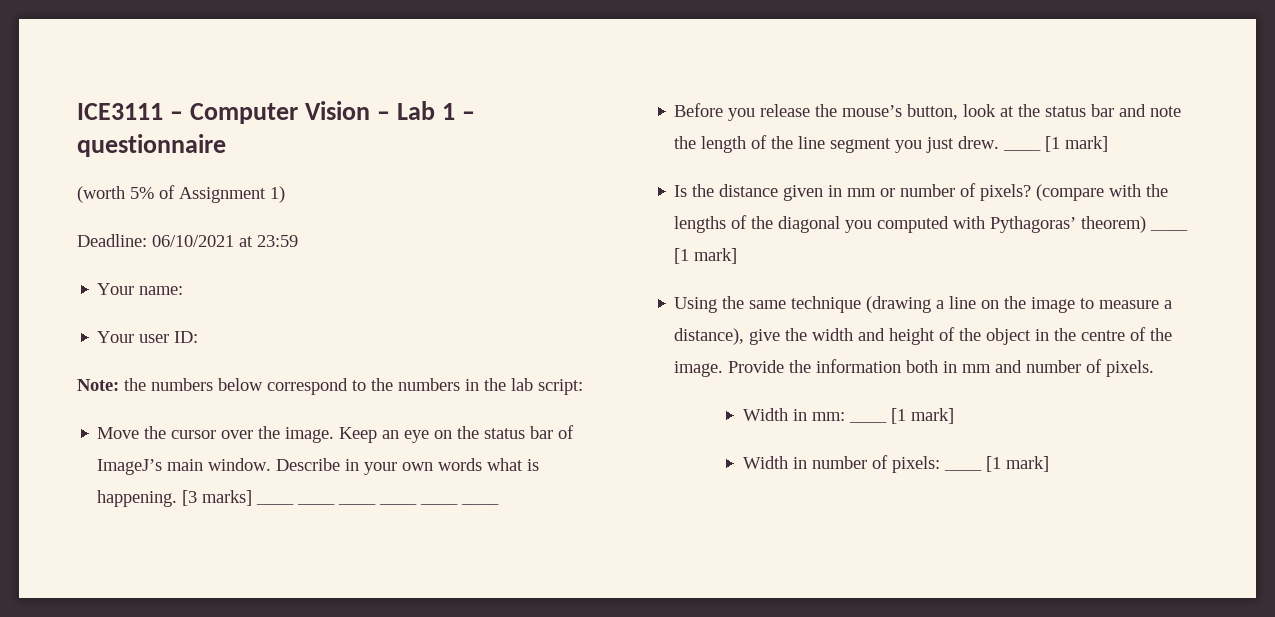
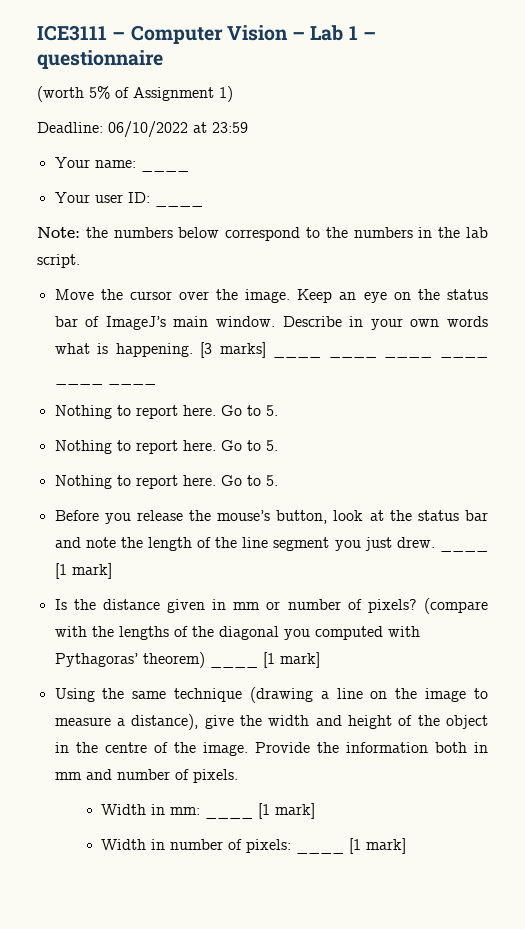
- Deadline: 06/10/2021 at 23:59
+ Deadline: 06/10/2022 at 23:59
- Your name:
+ Your name: ____
- Your user ID:
+ Your user ID: ____
- Note: the numbers below correspond to the numbers in the lab script:
+ Note: the numbers below correspond to the numbers in the lab script.
  [3 marks] ____ ____ ____ ____ ____ ____
+ Nothing to report here. Go to 5.
+ Nothing to report here. Go to 5.
+ Nothing to report here. Go to 5.

